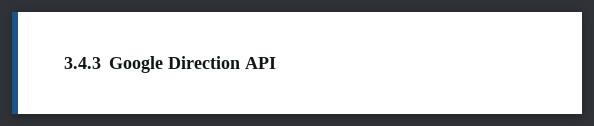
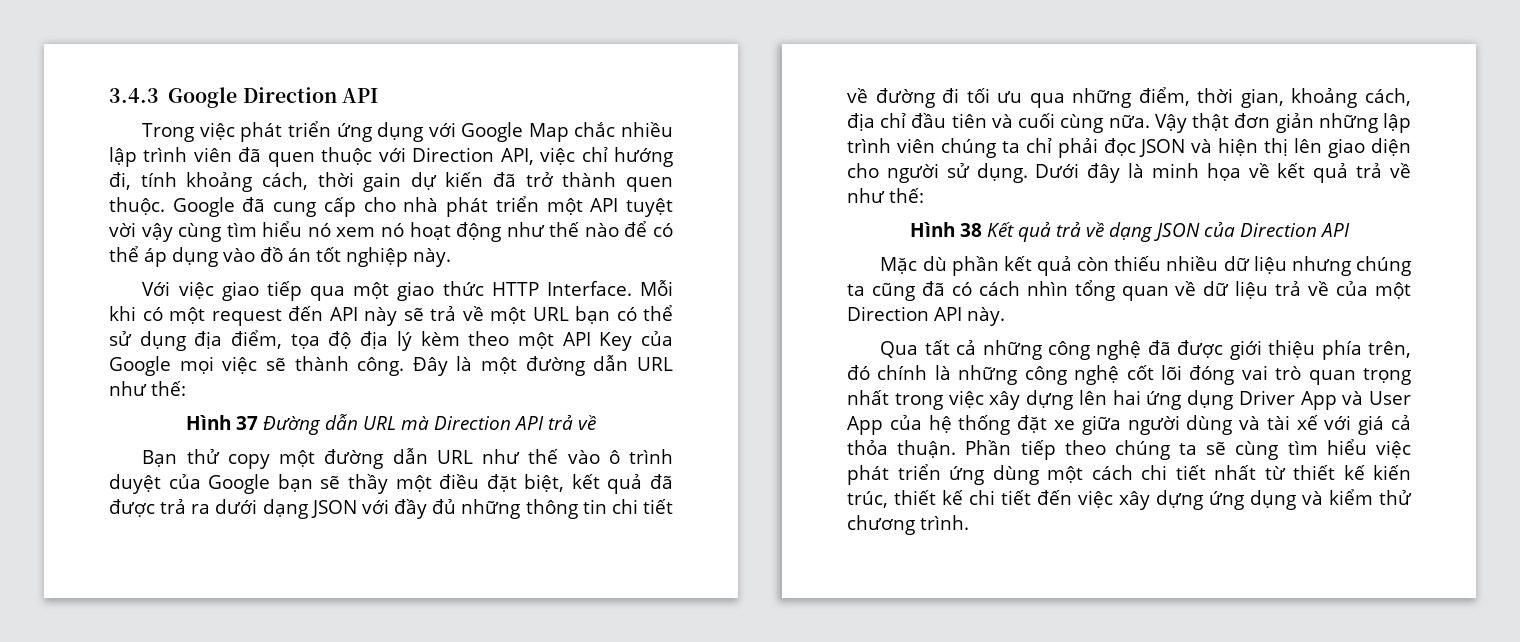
+ Trong việc phát triển ứng dụng với Google Map chắc nhiều lập trình viên đã quen thuộc với Direction API, việc chỉ hướng đi, tính khoảng cách, thời gain dự kiến đã trở thành quen thuộc. Google đã cung cấp cho nhà phát triển một API tuyệt vời vậy cùng tìm hiểu nó xem nó hoạt động như thế nào để có thể áp dụng vào đồ án tốt nghiệp này.
+ Với việc giao tiếp qua một giao thức HTTP Interface. Mỗi khi có một request đến API này sẽ trả về một URL bạn có thể sử dụng địa điểm, tọa độ địa lý kèm theo một API Key của Google mọi việc sẽ thành công. Đây là một đường dẫn URL như thế:
+ Hình 37 Đường dẫn URL mà Direction API trả về
+ Bạn thử copy một đường dẫn URL như thế vào ô trình duyệt của Google bạn sẽ thầy một điều đặt biệt, kết quả đã được trả ra dưới dạng JSON với đầy đủ những thông tin chi tiết về đường đi tối ưu qua những điểm, thời gian, khoảng cách, địa chỉ đầu tiên và cuối cùng nữa. Vậy thật đơn giản những lập trình viên chúng ta chỉ phải đọc JSON và hiện thị lên giao diện cho người sử dụng. Dưới đây là minh họa về kết quả trả về như thế:
+ Hình 38 Kết quả trả về dạng JSON của Direction API
+ Mặc dù phần kết quả còn thiếu nhiều dữ liệu nhưng chúng ta cũng đã có cách nhìn tổng quan về dữ liệu trả về của một Direction API này.
+ Qua tất cả những công nghệ đã được giới thiệu phía trên, đó chính là những công nghệ cốt lõi đóng vai trò quan trọng nhất trong việc xây dựng lên hai ứng dụng Driver App và User App của hệ thống đặt xe giữa người dùng và tài xế với giá cả thỏa thuận. Phần tiếp theo chúng ta sẽ cùng tìm hiểu việc phát triển ứng dùng một cách chi tiết nhất từ thiết kế kiến trúc, thiết kế chi tiết đến việc xây dựng ứng dụng và kiểm thử chương trình.

